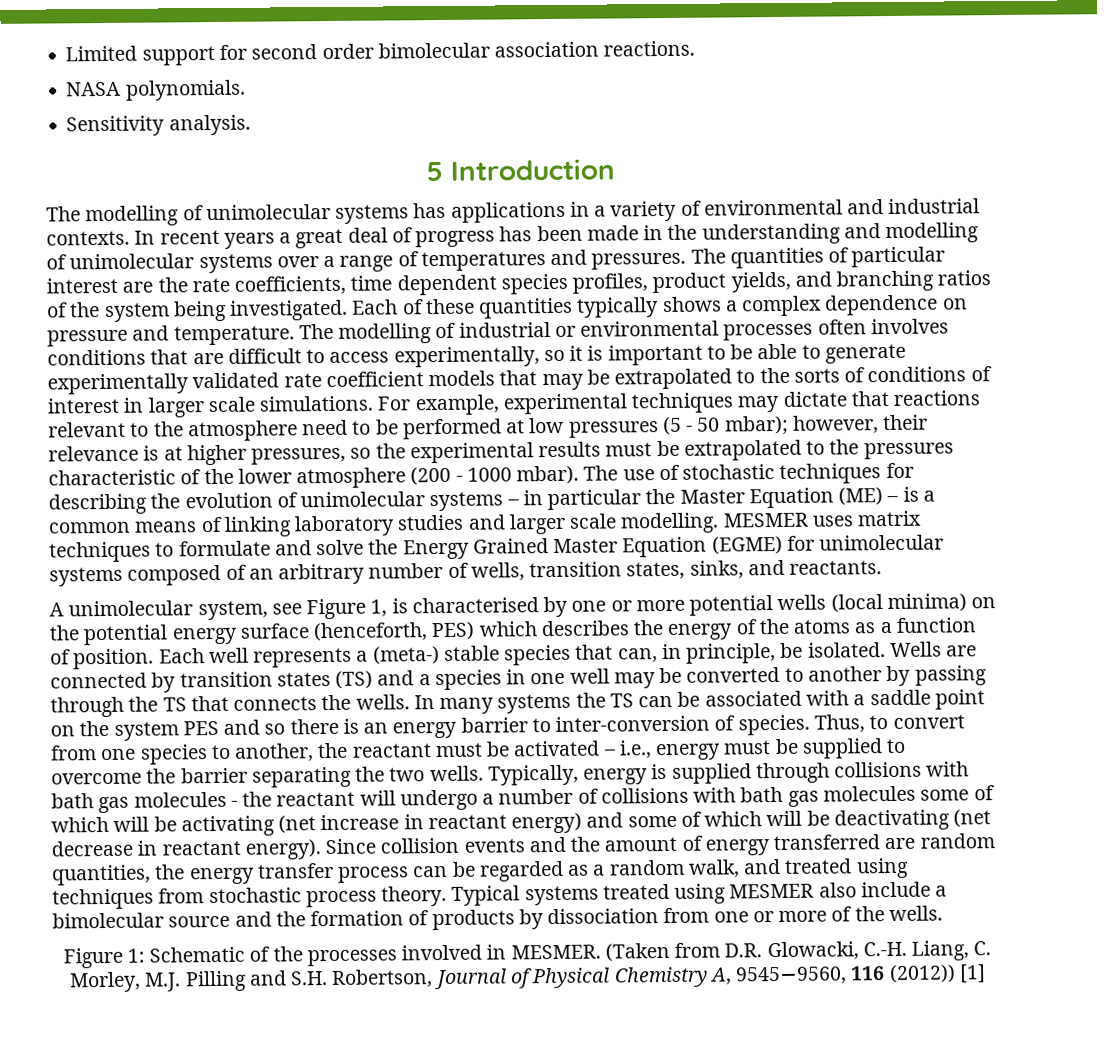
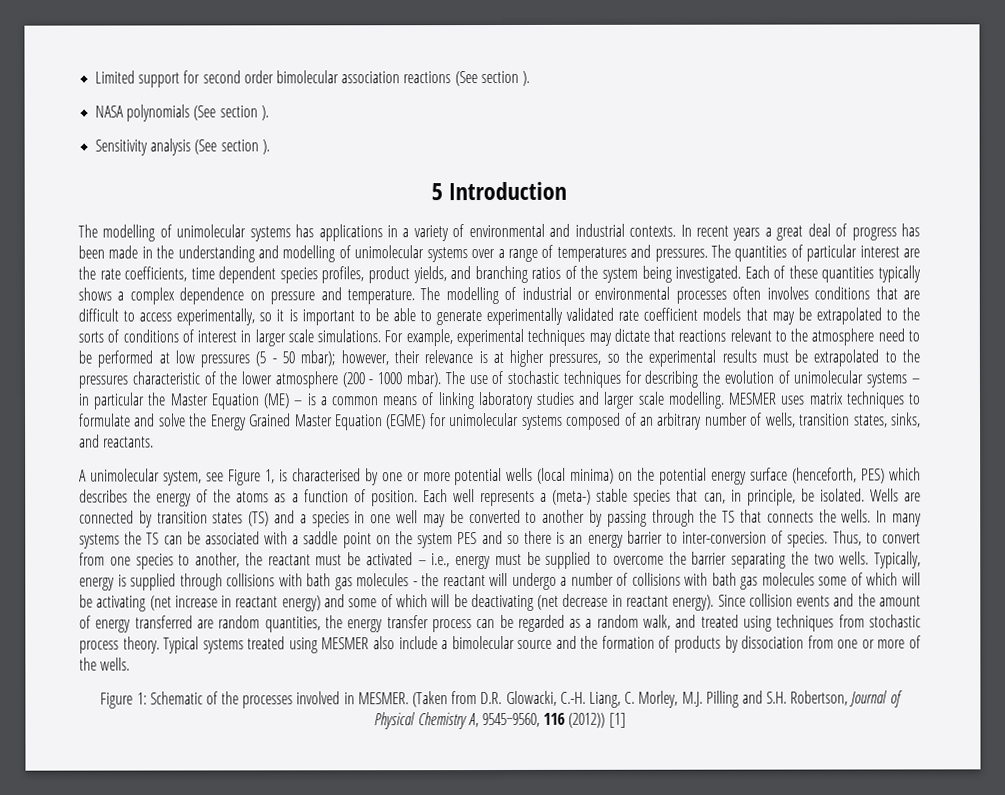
- Limited support for second order bimolecular association reactions.
- NASA polynomials.
- Sensitivity analysis.
+ Limited support for second order bimolecular association reactions (See section ).
+ NASA polynomials (See section ).
+ Sensitivity analysis (See section ).

